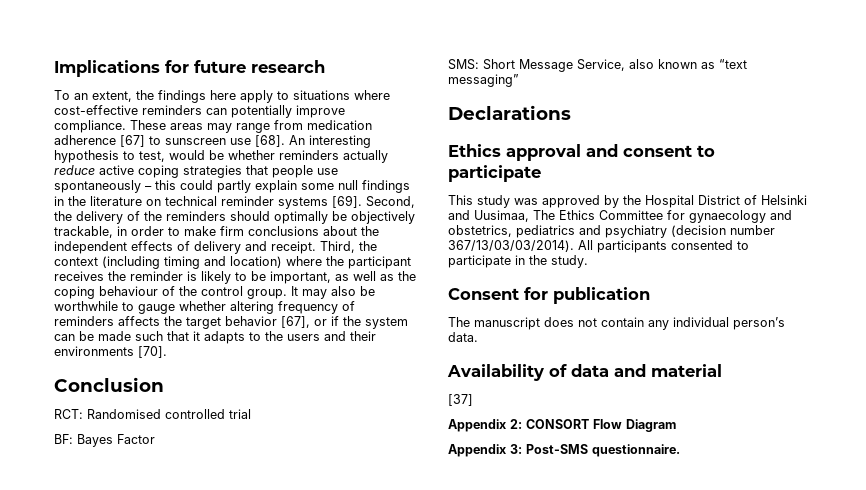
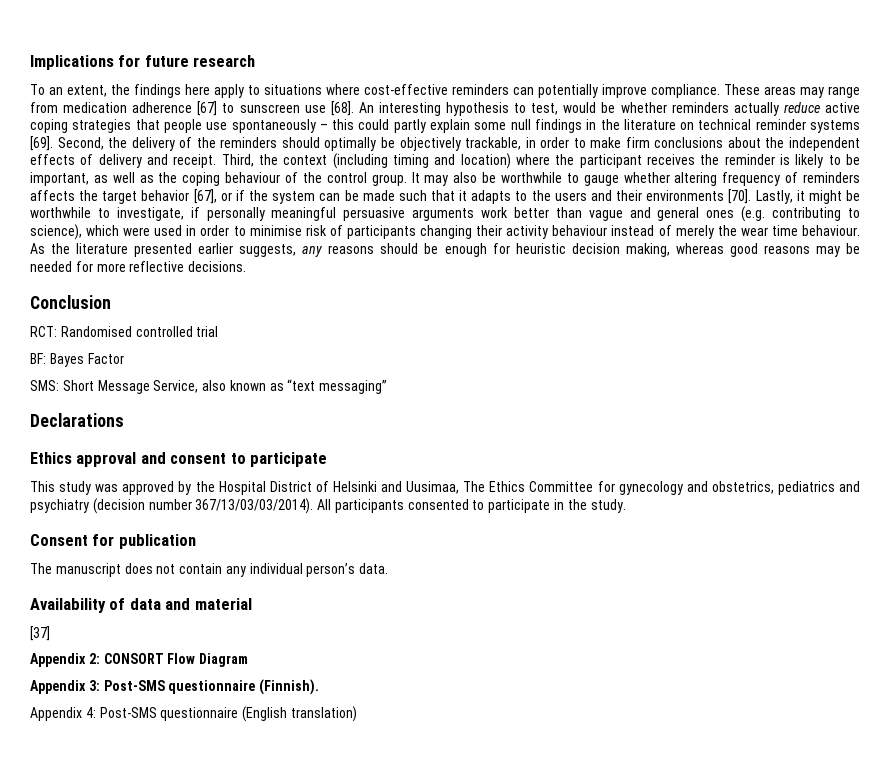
+ Lastly, it might be worthwhile to investigate, if personally meaningful persuasive arguments work better than vague and general ones (e.g. contributing to science), which were used in order to minimise risk of participants changing their activity behaviour instead of merely the wear time behaviour. As the literature presented earlier suggests, any reasons should be enough for heuristic decision making, whereas good reasons may be needed for more reflective decisions.
- This study was approved by the Hospital District of Helsinki and Uusimaa, The Ethics Committee for gynaecology and obstetrics, pediatrics and psychiatry (decision number 367/13/03/03/2014).
+ This study was approved by the Hospital District of Helsinki and Uusimaa, The Ethics Committee for gynecology and obstetrics, pediatrics and psychiatry (decision number 367/13/03/03/2014).
- Appendix 3: Post-SMS questionnaire.
+ Appendix 3: Post-SMS questionnaire (Finnish).
+ Appendix 4: Post-SMS questionnaire (English translation)

